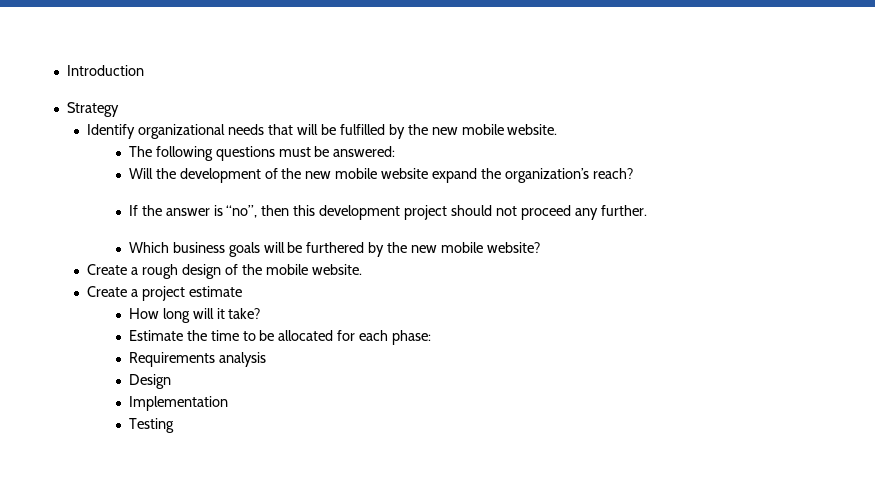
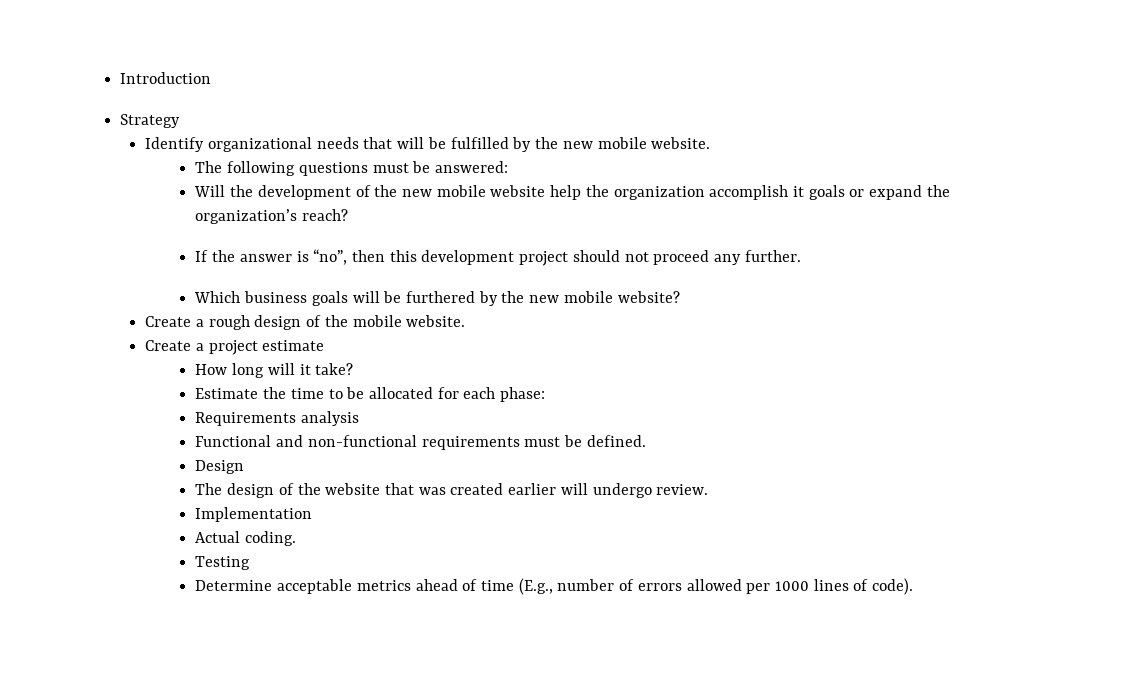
- Will the development of the new mobile website expand the organization’s reach?
+ Will the development of the new mobile website help the organization accomplish it goals or expand the organization’s reach?
+ Functional and non-functional requirements must be defined.
  Design
+ The design of the website that was created earlier will undergo review.
+ Actual coding.
+ Determine acceptable metrics ahead of time (E.g., number of errors allowed per 1000 lines of code).

